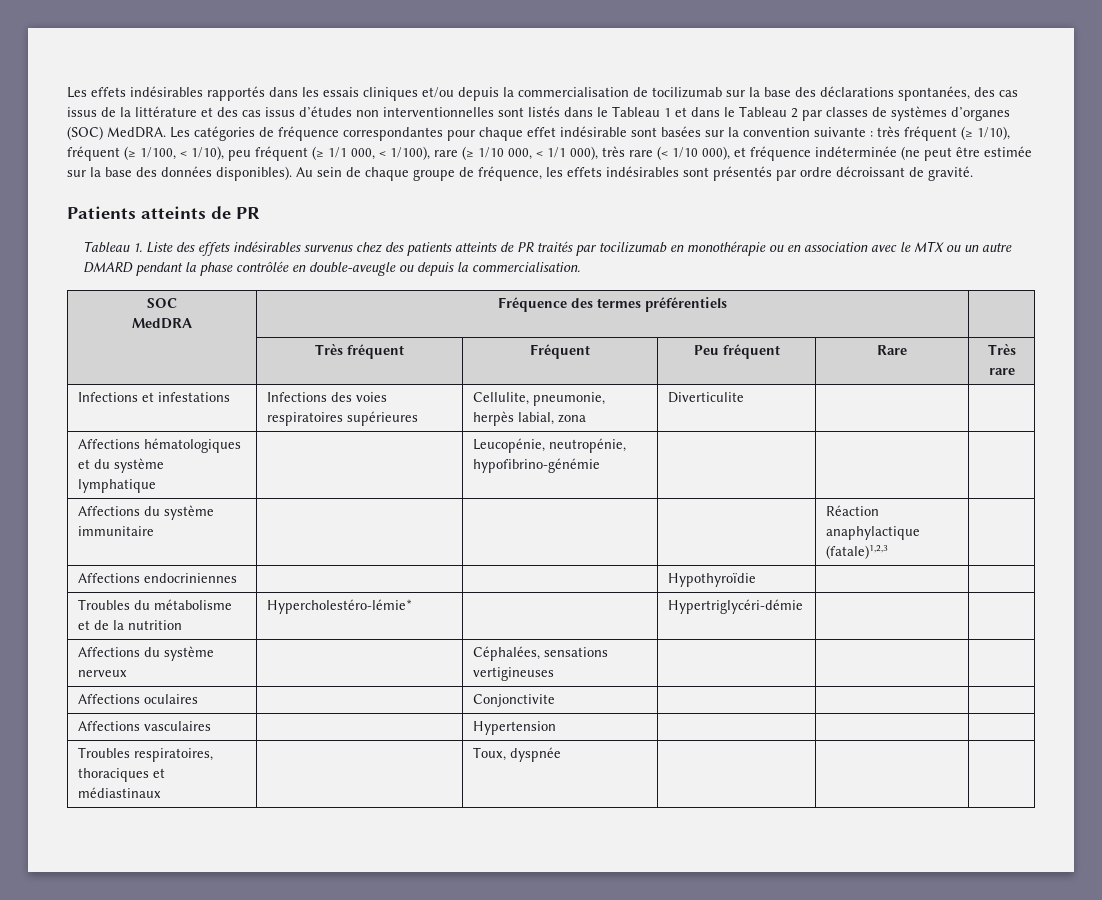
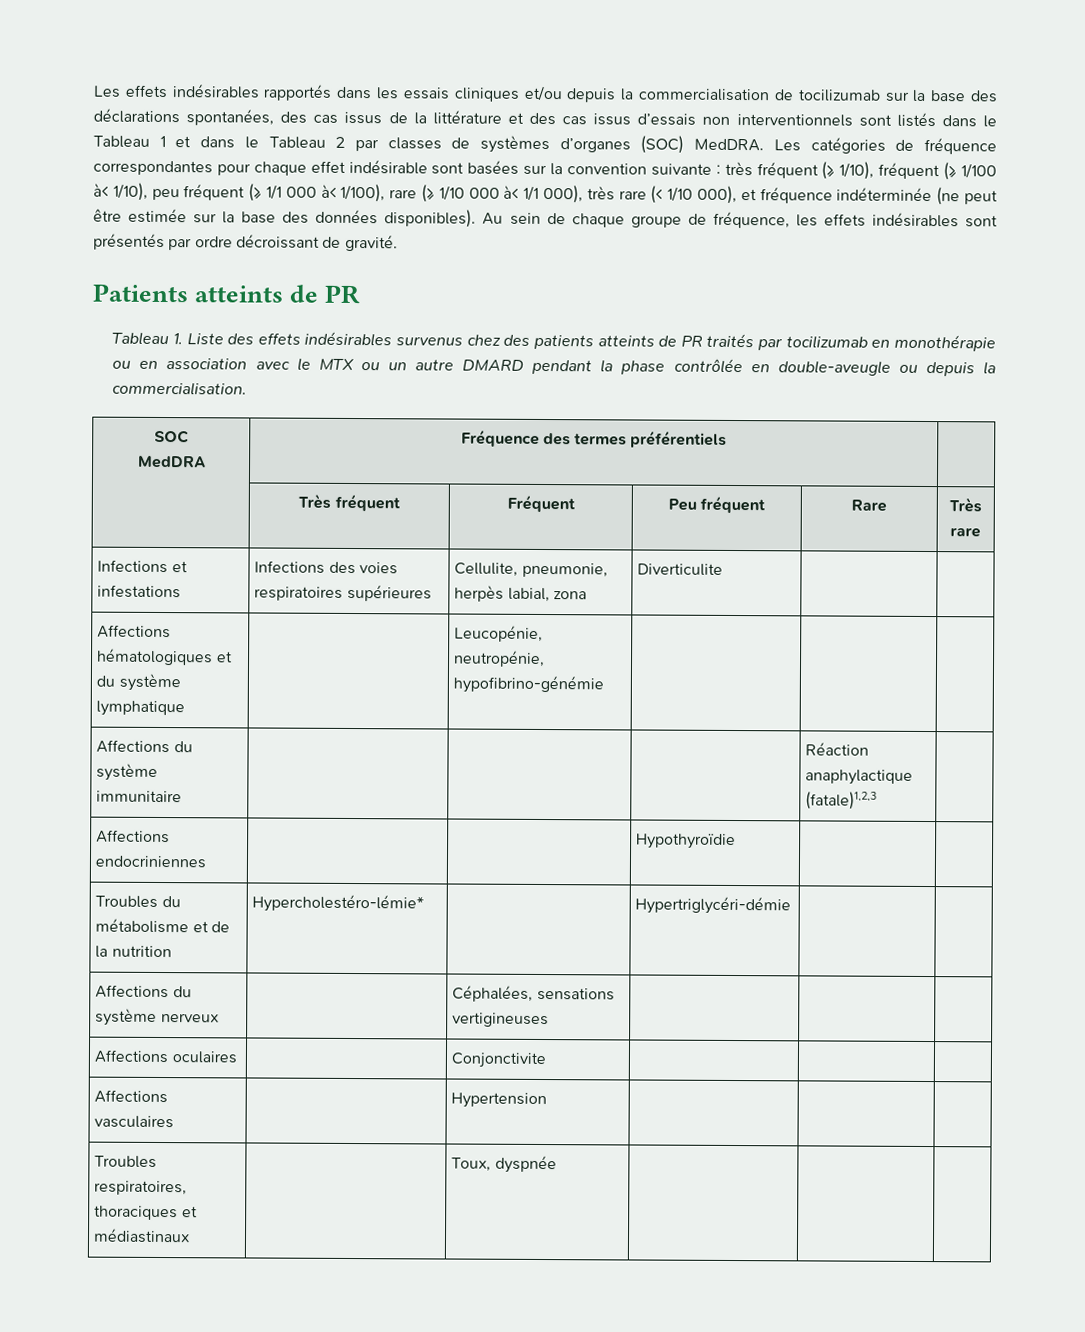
- Les effets indésirables rapportés dans les essais cliniques et/ou depuis la commercialisation de tocilizumab sur la base des déclarations spontanées, des cas issus de la littérature et des cas issus d’études non interventionnelles sont listés dans le Tableau 1 et dans le Tableau 2 par classes de systèmes d’organes (SOC) MedDRA.
+ Les effets indésirables rapportés dans les essais cliniques et/ou depuis la commercialisation de tocilizumab sur la base des déclarations spontanées, des cas issus de la littérature et des cas issus d’essais non interventionnels sont listés dans le Tableau 1 et dans le Tableau 2 par classes de systèmes d’organes (SOC) MedDRA.
- Les catégories de fréquence correspondantes pour chaque effet indésirable sont basées sur la convention suivante : très fréquent (≥ 1/10), fréquent (≥ 1/100, < 1/10), peu fréquent (≥ 1/1 000, < 1/100), rare (≥ 1/10 000, < 1/1 000), très rare (< 1/10 000), et fréquence indéterminée (ne peut être estimée sur la base des données disponibles).
+ Les catégories de fréquence correspondantes pour chaque effet indésirable sont basées sur la convention suivante : très fréquent (≥ 1/10), fréquent (≥ 1/100 à< 1/10), peu fréquent (≥ 1/1 000 à< 1/100), rare (≥ 1/10 000 à< 1/1 000), très rare (< 1/10 000), et fréquence indéterminée (ne peut être estimée sur la base des données disponibles).

